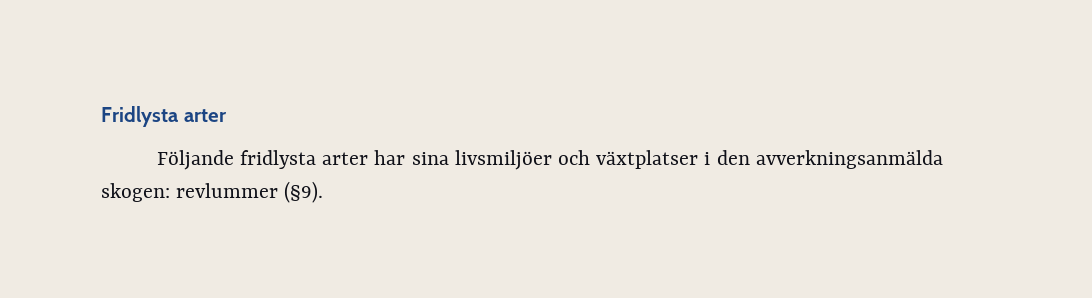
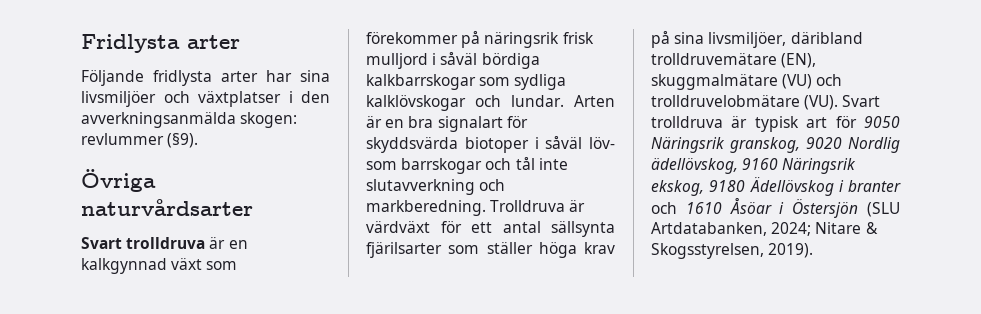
+ Övriga naturvårdsarter
+ Svart trolldruva är en kalkgynnad växt som förekommer på näringsrik frisk mulljord i såväl bördiga kalkbarrskogar som sydliga kalklövskogar och lundar. Arten är en bra signalart för skyddsvärda biotoper i såväl löv- som barrskogar och tål inte slutavverkning och markberedning. Trolldruva är värdväxt för ett antal sällsynta fjärilsarter som ställer höga krav på sina livsmiljöer, däribland trolldruvemätare (EN), skuggmalmätare (VU) och trolldruvelobmätare (VU). Svart trolldruva är typisk art för 9050 Näringsrik granskog, 9020 Nordlig ädellövskog, 9160 Näringsrik ekskog, 9180 Ädellövskog i branter och 1610 Åsöar i Östersjön (SLU Artdatabanken, 2024; Nitare & Skogsstyrelsen, 2019).

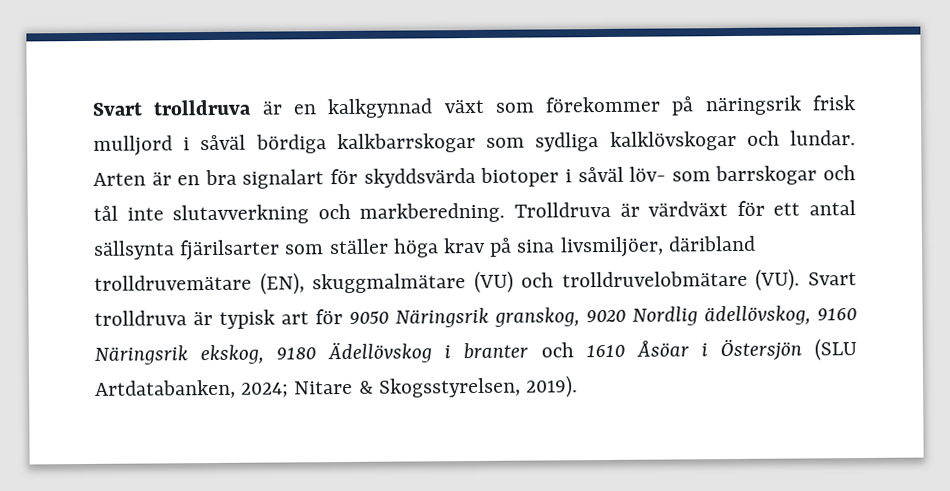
- Fridlysta arter
- Följande fridlysta arter har sina livsmiljöer och växtplatser i den avverkningsanmälda skogen: revlummer (§9).
- Övriga naturvårdsarter

